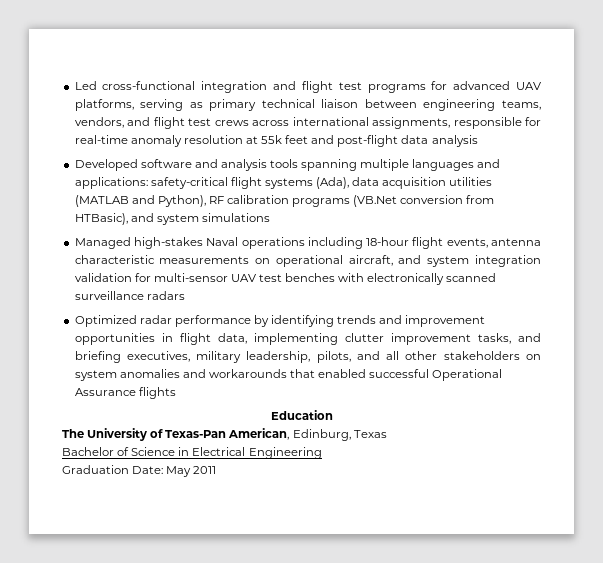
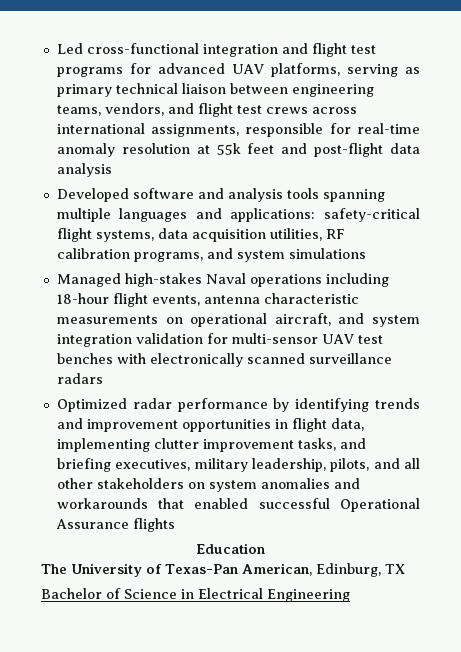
- Developed software and analysis tools spanning multiple languages and applications: safety-critical flight systems (Ada), data acquisition utilities (MATLAB and Python), RF calibration programs (VB.Net conversion from HTBasic), and system simulations
+ Developed software and analysis tools spanning multiple languages and applications: safety-critical flight systems, data acquisition utilities, RF calibration programs, and system simulations
- The University of Texas-Pan American, Edinburg, Texas
+ The University of Texas-Pan American, Edinburg, TX
- Graduation Date: May 2011

